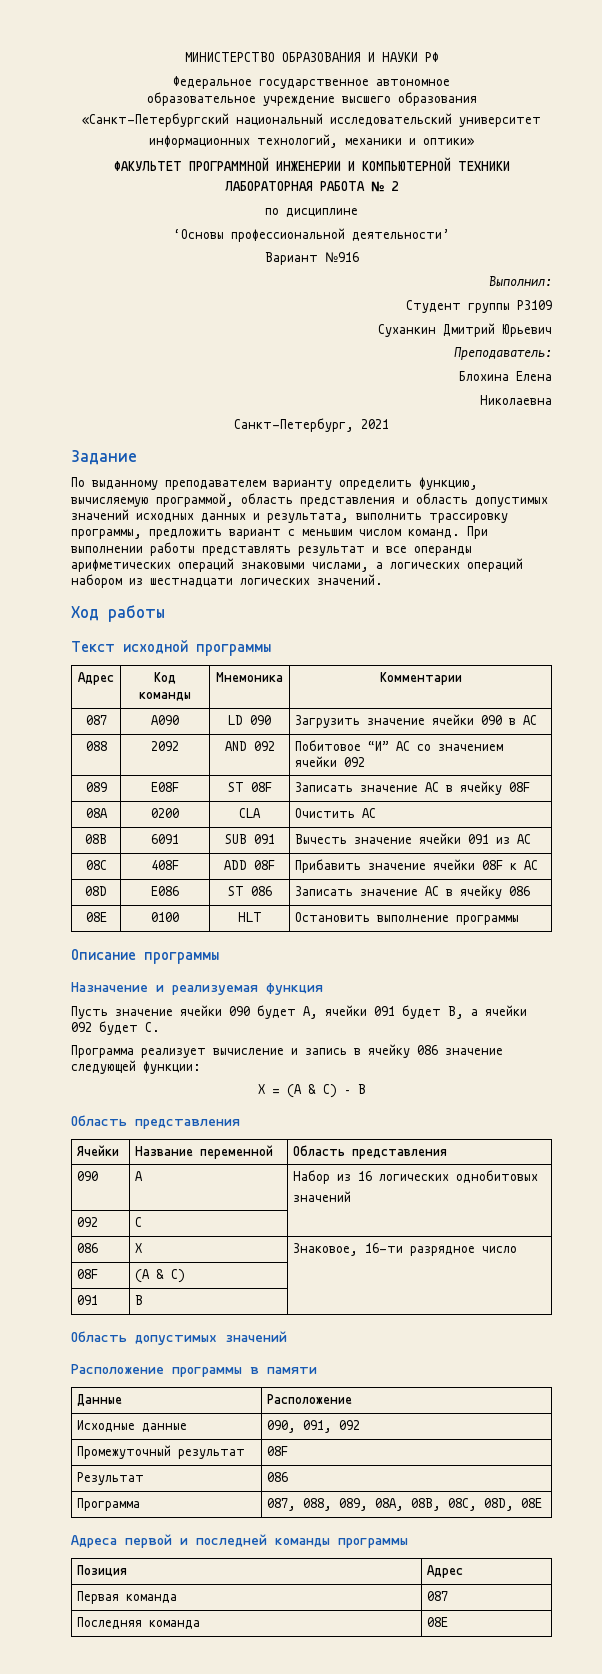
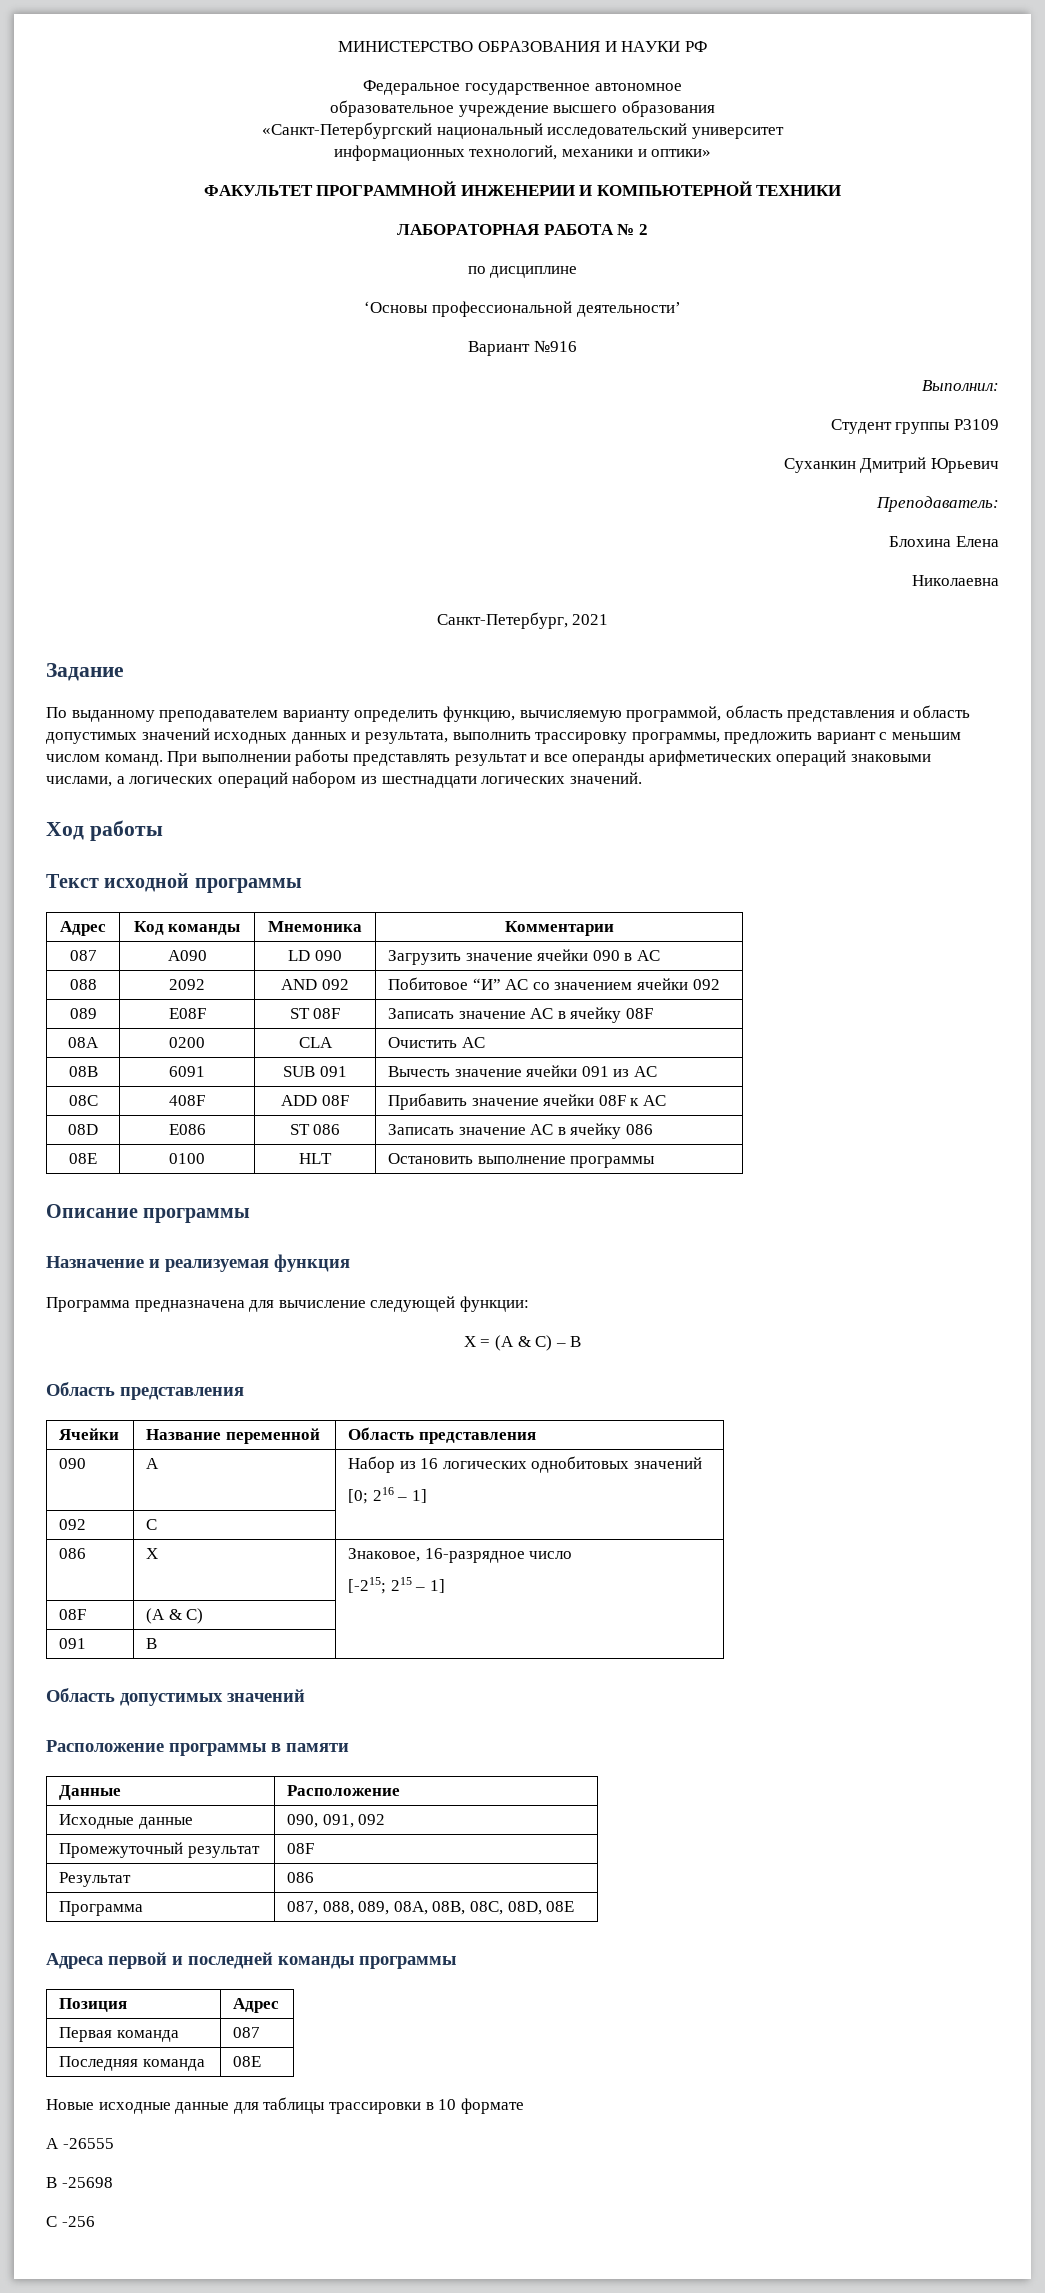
- Пусть значение ячейки 090 будет A, ячейки 091 будет B, а ячейки 092 будет C.
- Программа реализует вычисление и запись в ячейку 086 значение следующей функции:
+ Программа предназначена для вычисление следующей функции:
- 090 | A | Набор из 16 логических однобитовых
- значений
+ 090 | A | Набор из 16 логических однобитовых значений
+ [0; 216 – 1]
- 086 | X | Знаковое, 16-ти разрядное число
+ 086 | X | Знаковое, 16-разрядное число
+ [-215; 215 – 1]
+ Новые исходные данные для таблицы трассировки в 10 формате
+ А -26555
+ В -25698
+ С -256

